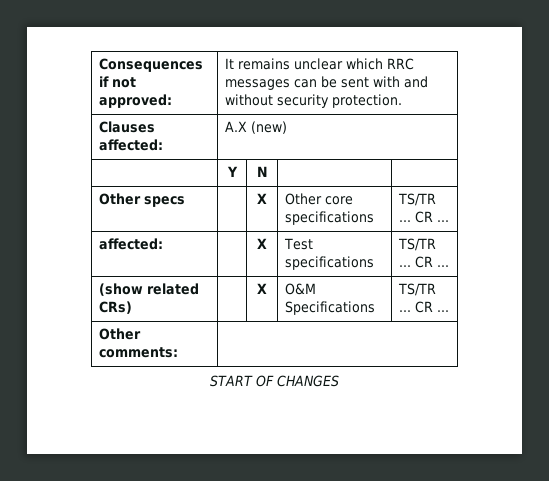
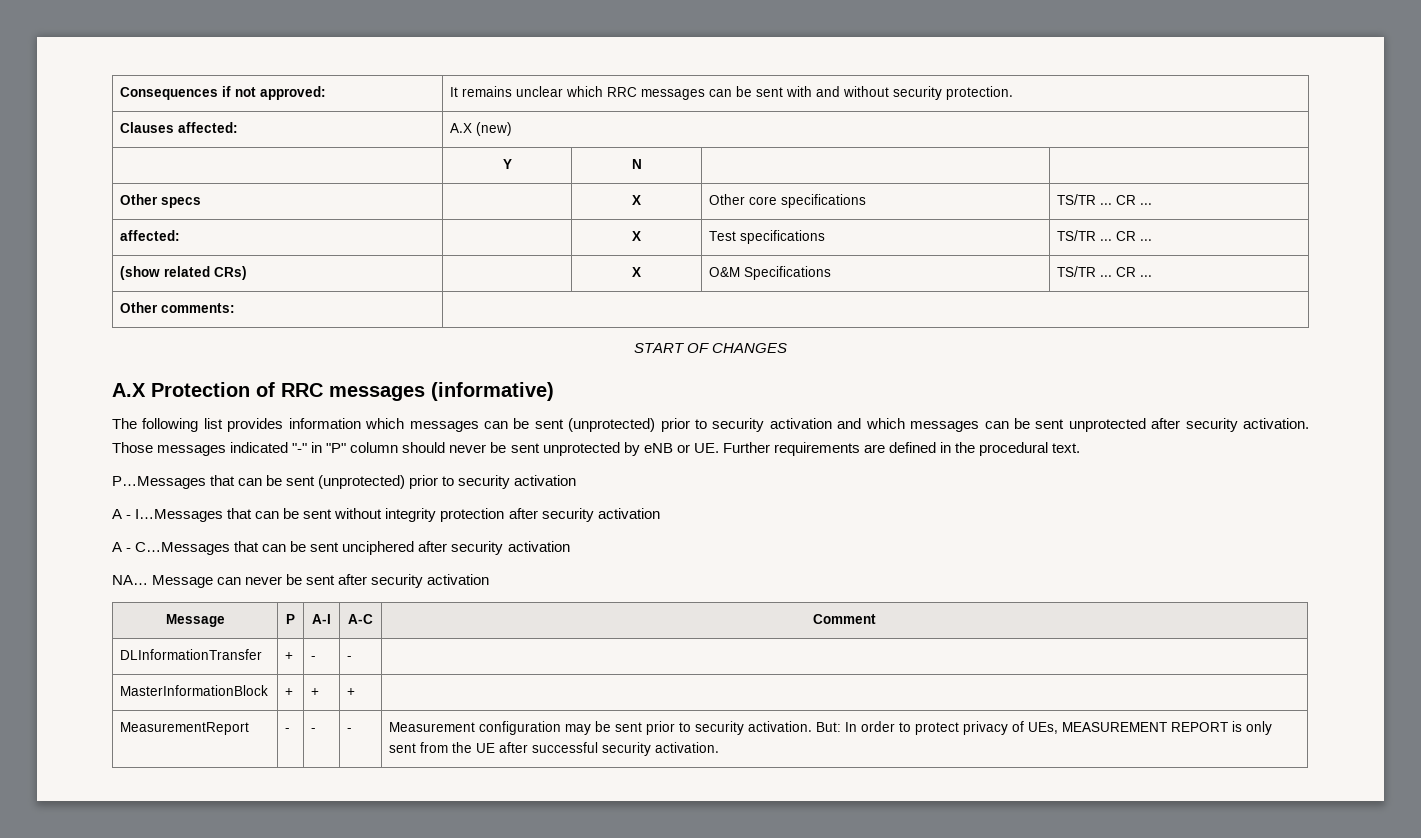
+ A.X Protection of RRC messages (informative)
+ The following list provides information which messages can be sent (unprotected) prior to security activation and which messages can be sent unprotected after security activation. Those messages indicated "-" in "P" column should never be sent unprotected by eNB or UE. Further requirements are defined in the procedural text.
+ P…Messages that can be sent (unprotected) prior to security activation
+ A - I…Messages that can be sent without integrity protection after security activation
+ A - C…Messages that can be sent unciphered after security activation
+ NA… Message can never be sent after security activation
+ Message | P | A-I | A-C | Comment
+ DLInformationTransfer | + | - | - |
+ MasterInformationBlock | + | + | + |
+ MeasurementReport | - | - | - | Measurement configuration may be sent prior to security activation. But: In order to protect privacy of UEs, MEASUREMENT REPORT is only sent from the UE after successful security activation.

